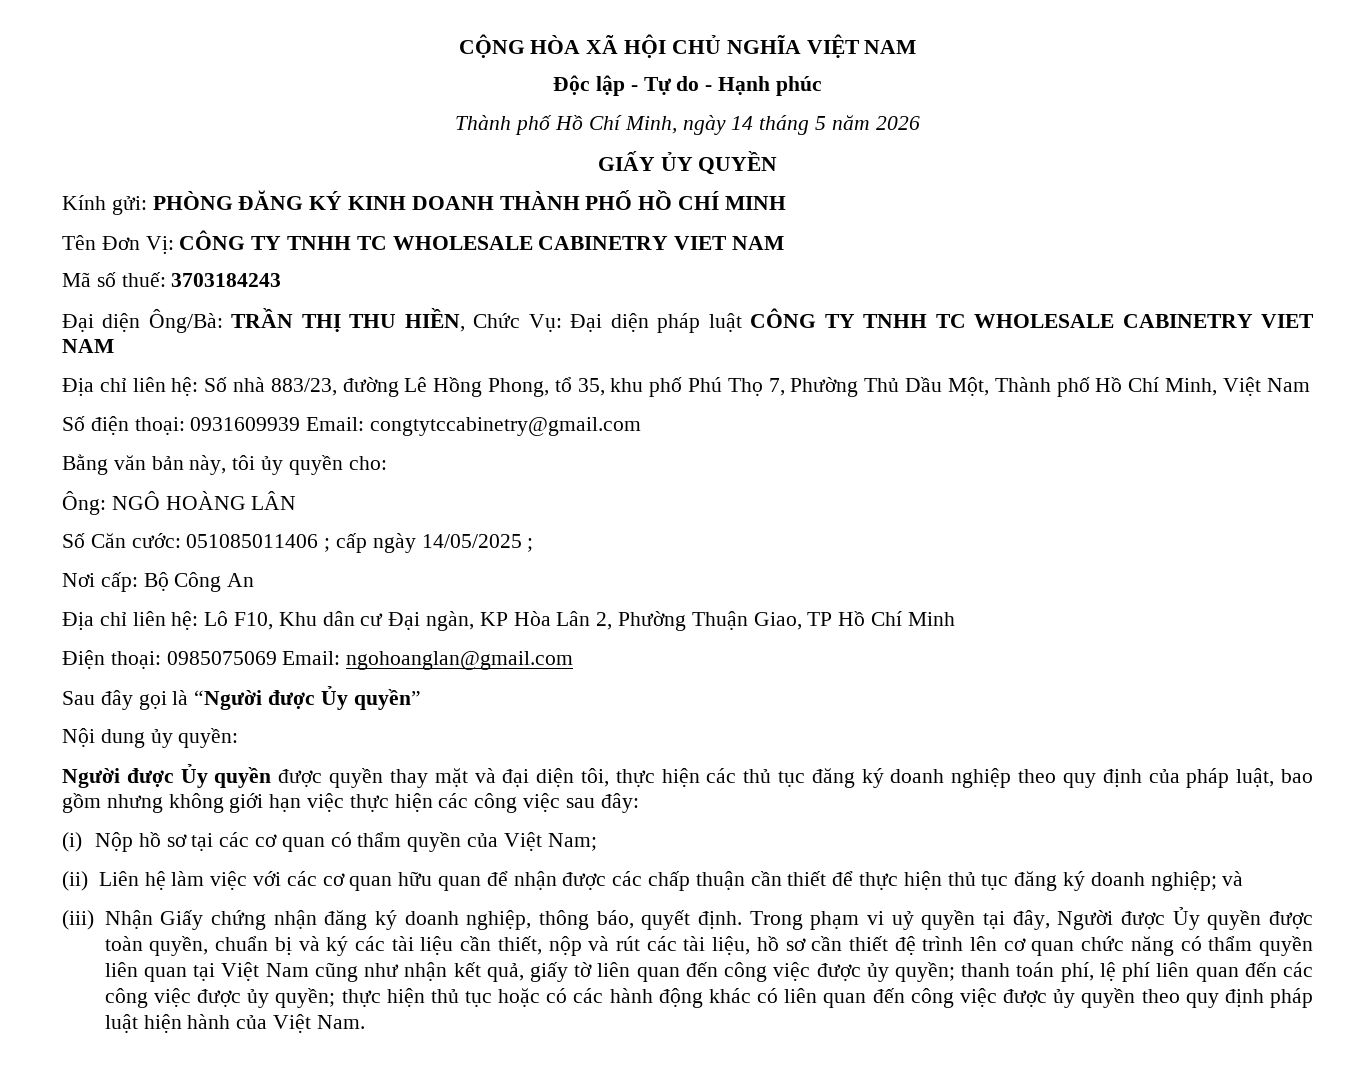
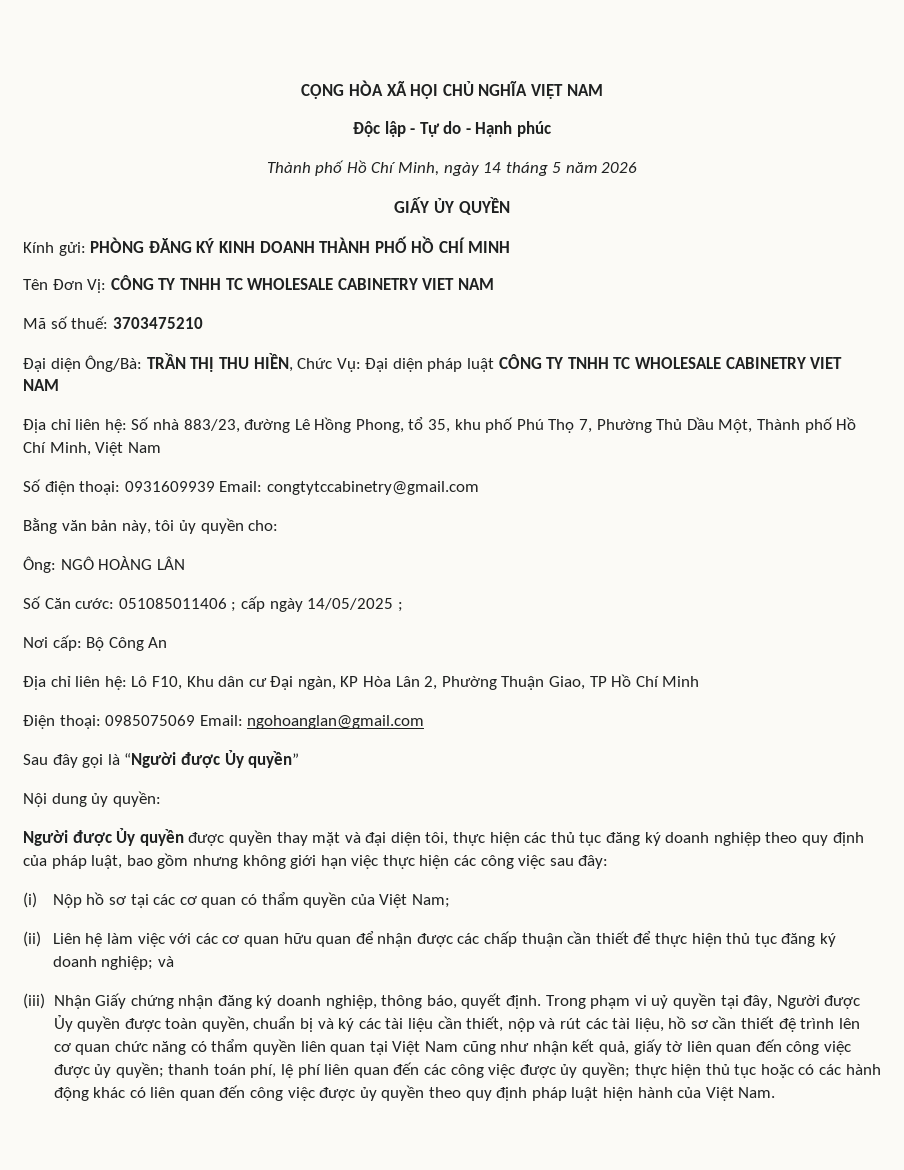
- Mã số thuế: 3703184243
+ Mã số thuế: 3703475210

